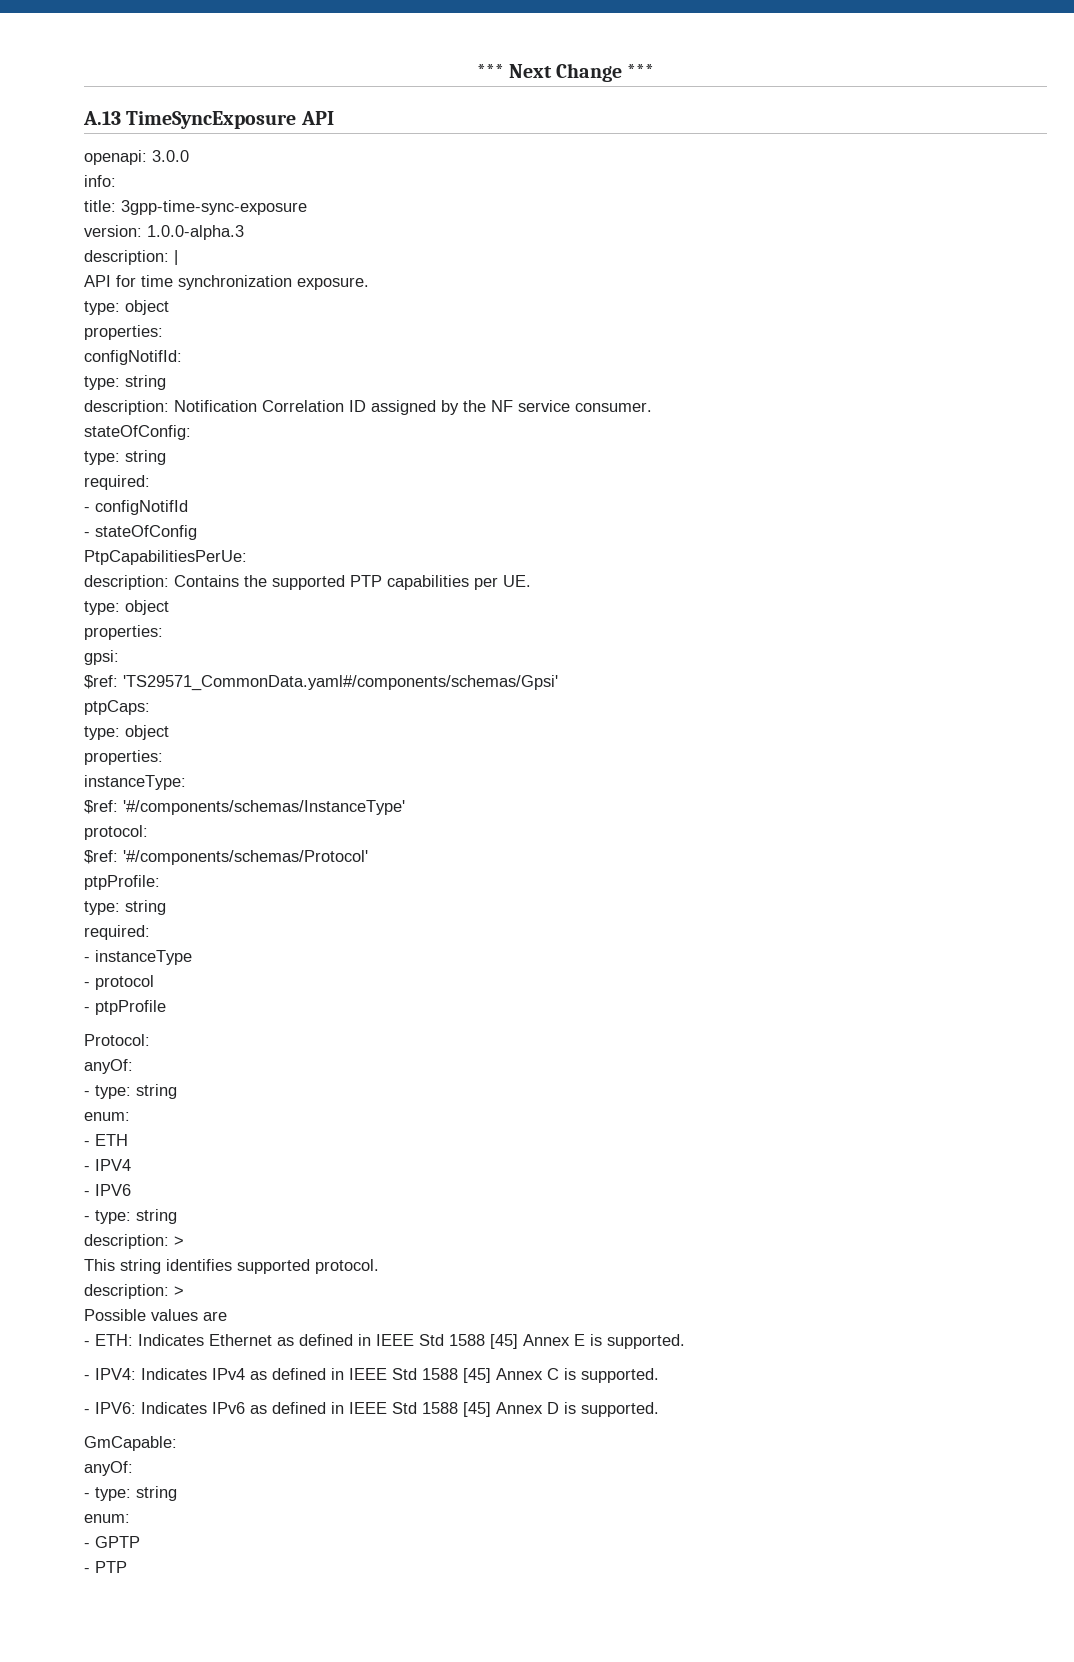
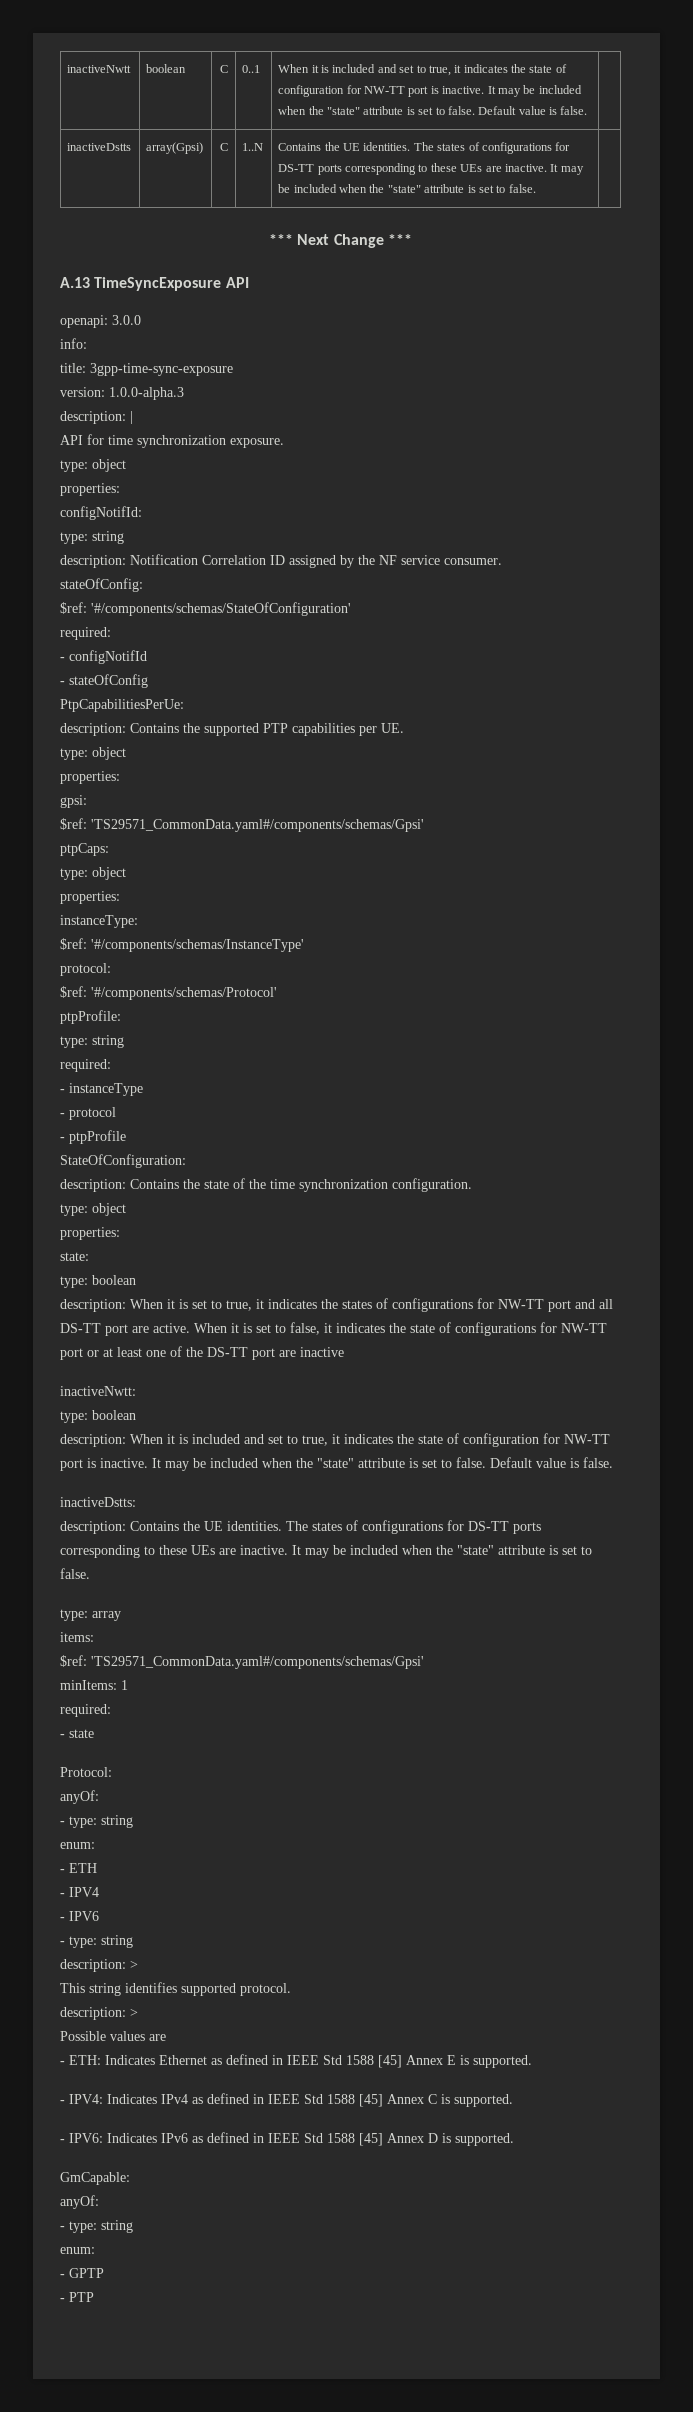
+ inactiveNwtt | boolean | C | 0..1 | When it is included and set to true, it indicates the state of configuration for NW-TT port is inactive. It may be included when the "state" attribute is set to false. Default value is false. |
+ inactiveDstts | array(Gpsi) | C | 1..N | Contains the UE identities. The states of configurations for DS-TT ports corresponding to these UEs are inactive. It may be included when the "state" attribute is set to false. |
  stateOfConfig:
- type: string
+ $ref: '#/components/schemas/StateOfConfiguration'
+ StateOfConfiguration:
+ description: Contains the state of the time synchronization configuration.
+ type: object
+ properties:
+ state:
+ type: boolean
+ description: When it is set to true, it indicates the states of configurations for NW-TT port and all DS-TT port are active. When it is set to false, it indicates the state of configurations for NW-TT port or at least one of the DS-TT port are inactive
+ inactiveNwtt:
+ type: boolean
+ description: When it is included and set to true, it indicates the state of configuration for NW-TT port is inactive. It may be included when the "state" attribute is set to false. Default value is false.
+ inactiveDstts:
+ description: Contains the UE identities. The states of configurations for DS-TT ports corresponding to these UEs are inactive. It may be included when the "state" attribute is set to false.
+ type: array
+ items:
+ $ref: 'TS29571_CommonData.yaml#/components/schemas/Gpsi'
+ minItems: 1
+ required:
+ - state

